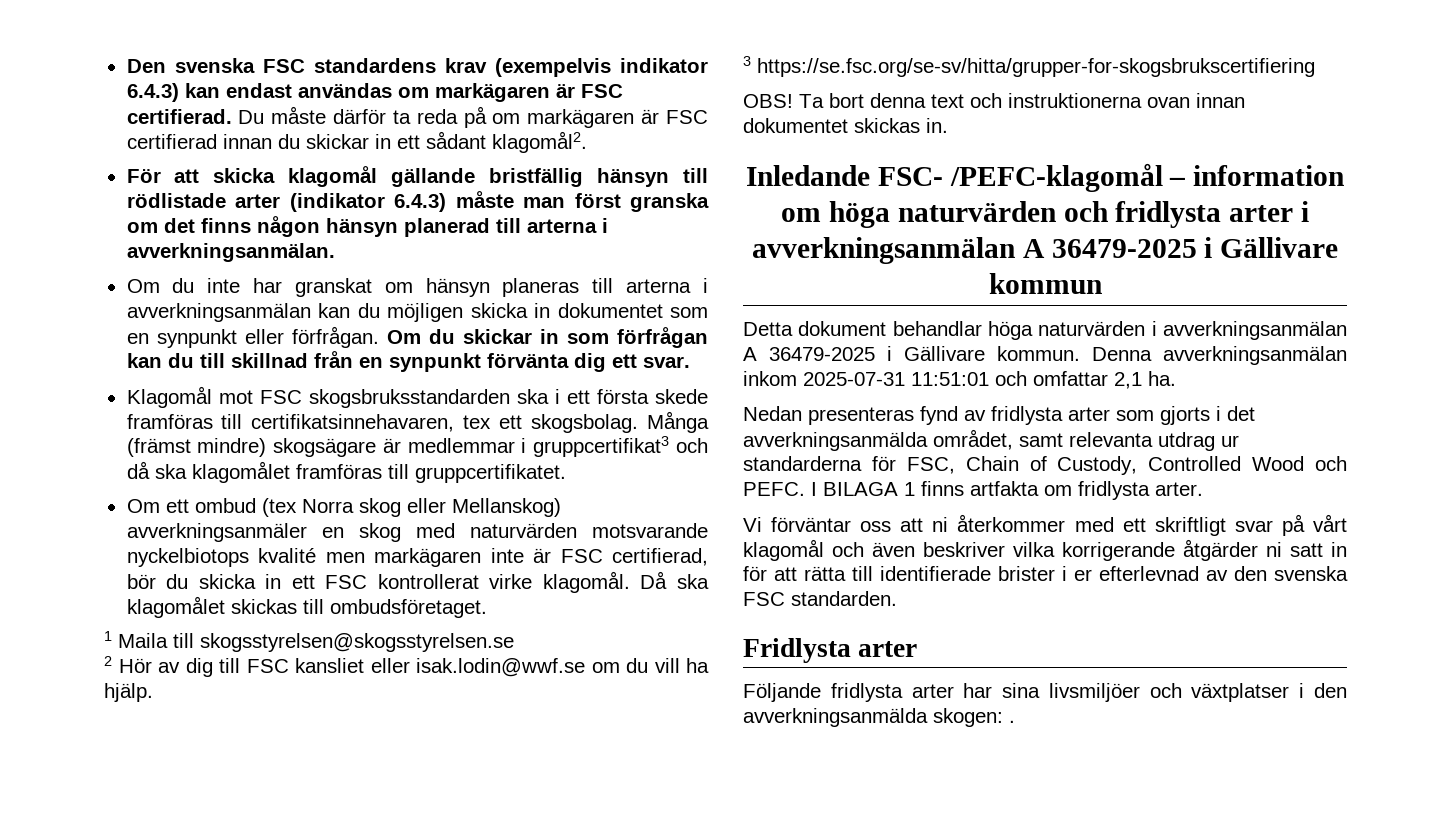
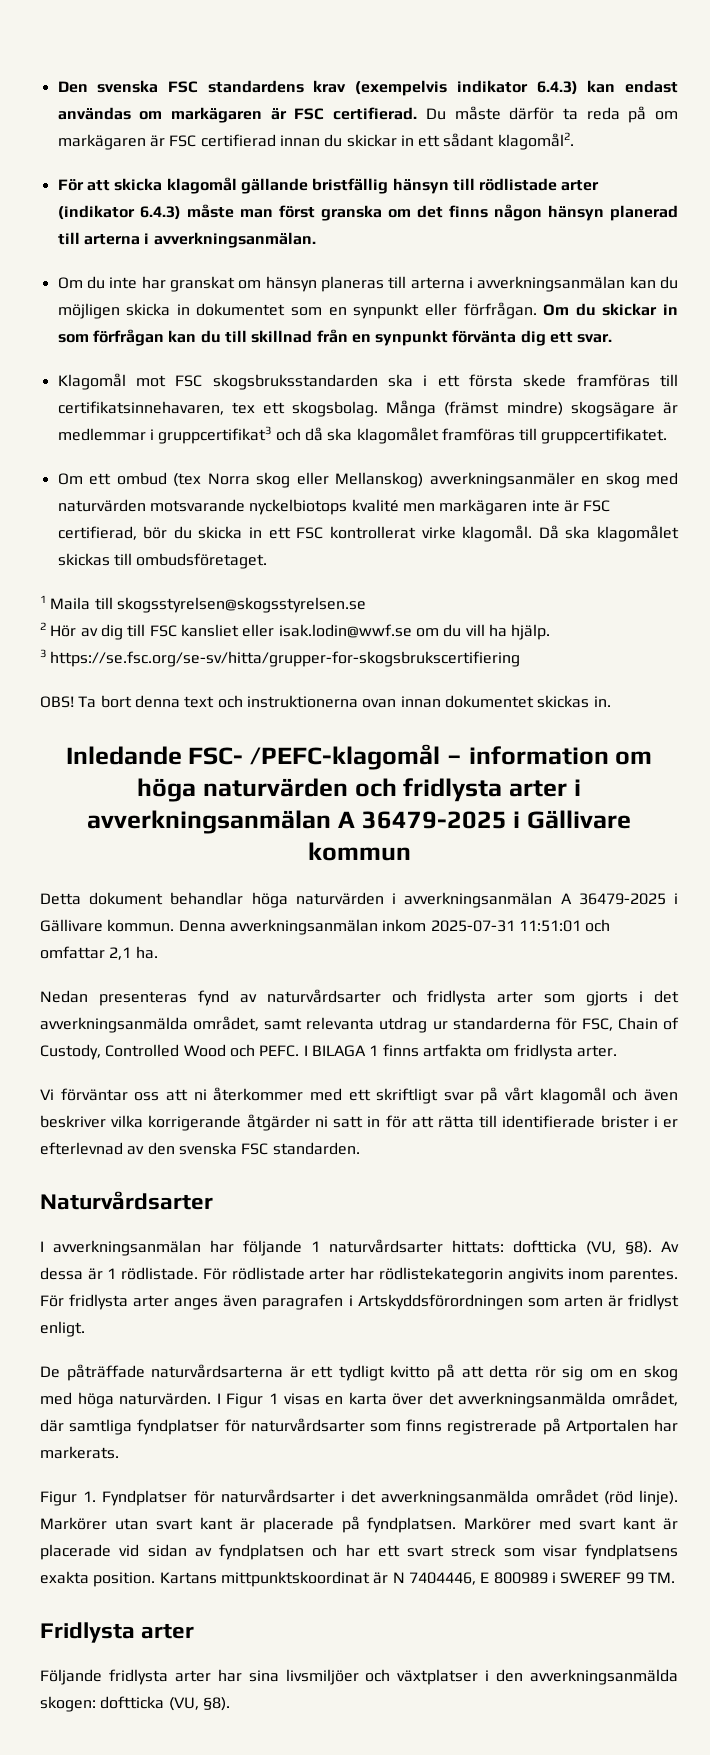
- Nedan presenteras fynd av fridlysta arter som gjorts i det avverkningsanmälda området, samt relevanta utdrag ur standarderna för FSC, Chain of Custody, Controlled Wood och PEFC.
+ Nedan presenteras fynd av naturvårdsarter och fridlysta arter som gjorts i det avverkningsanmälda området, samt relevanta utdrag ur standarderna för FSC, Chain of Custody, Controlled Wood och PEFC.
+ Naturvårdsarter
+ I avverkningsanmälan har följande 1 naturvårdsarter hittats: doftticka (VU, §8). Av dessa är 1 rödlistade. För rödlistade arter har rödlistekategorin angivits inom parentes. För fridlysta arter anges även paragrafen i Artskyddsförordningen som arten är fridlyst enligt.
+ De påträffade naturvårdsarterna är ett tydligt kvitto på att detta rör sig om en skog med höga naturvärden. I Figur 1 visas en karta över det avverkningsanmälda området, där samtliga fyndplatser för naturvårdsarter som finns registrerade på Artportalen har markerats.
+ Figur 1. Fyndplatser för naturvårdsarter i det avverkningsanmälda området (röd linje). Markörer utan svart kant är placerade på fyndplatsen. Markörer med svart kant är placerade vid sidan av fyndplatsen och har ett svart streck som visar fyndplatsens exakta position. Kartans mittpunktskoordinat är N 7404446, E 800989 i SWEREF 99 TM.
- Följande fridlysta arter har sina livsmiljöer och växtplatser i den avverkningsanmälda skogen: .
+ Följande fridlysta arter har sina livsmiljöer och växtplatser i den avverkningsanmälda skogen: doftticka (VU, §8).

